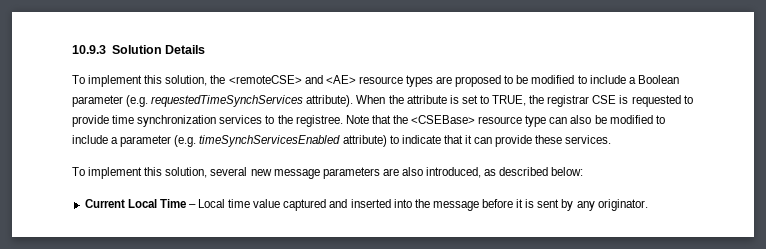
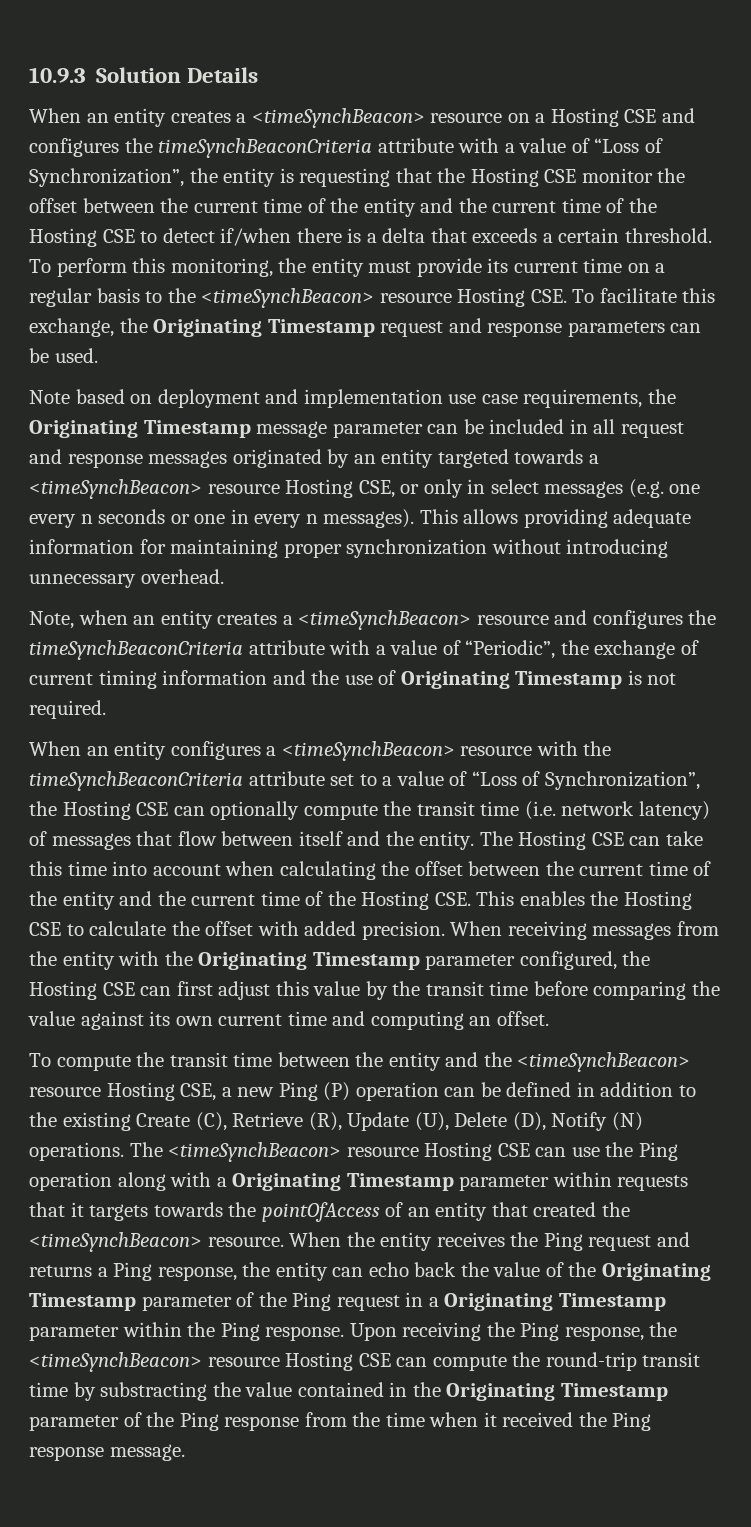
- To implement this solution, the <remoteCSE> and <AE> resource types are proposed to be modified to include a Boolean parameter (e.g. requestedTimeSynchServices attribute). When the attribute is set to TRUE, the registrar CSE is requested to provide time synchronization services to the registree. Note that the <CSEBase> resource type can also be modified to include a parameter (e.g. timeSynchServicesEnabled attribute) to indicate that it can provide these services.
- To implement this solution, several new message parameters are also introduced, as described below:
- Current Local Time – Local time value captured and inserted into the message before it is sent by any originator.
+ When an entity creates a <timeSynchBeacon> resource on a Hosting CSE and configures the timeSynchBeaconCriteria attribute with a value of “Loss of Synchronization”, the entity is requesting that the Hosting CSE monitor the offset between the current time of the entity and the current time of the Hosting CSE to detect if/when there is a delta that exceeds a certain threshold. To perform this monitoring, the entity must provide its current time on a regular basis to the <timeSynchBeacon> resource Hosting CSE. To facilitate this exchange, the Originating Timestamp request and response parameters can be used.
+ Note based on deployment and implementation use case requirements, the Originating Timestamp message parameter can be included in all request and response messages originated by an entity targeted towards a <timeSynchBeacon> resource Hosting CSE, or only in select messages (e.g. one every n seconds or one in every n messages). This allows providing adequate information for maintaining proper synchronization without introducing unnecessary overhead.
+ Note, when an entity creates a <timeSynchBeacon> resource and configures the timeSynchBeaconCriteria attribute with a value of “Periodic”, the exchange of current timing information and the use of Originating Timestamp is not required.
+ When an entity configures a <timeSynchBeacon> resource with the timeSynchBeaconCriteria attribute set to a value of “Loss of Synchronization”, the Hosting CSE can optionally compute the transit time (i.e. network latency) of messages that flow between itself and the entity. The Hosting CSE can take this time into account when calculating the offset between the current time of the entity and the current time of the Hosting CSE. This enables the Hosting CSE to calculate the offset with added precision. When receiving messages from the entity with the Originating Timestamp parameter configured, the Hosting CSE can first adjust this value by the transit time before comparing the value against its own current time and computing an offset.
+ To compute the transit time between the entity and the <timeSynchBeacon> resource Hosting CSE, a new Ping (P) operation can be defined in addition to the existing Create (C), Retrieve (R), Update (U), Delete (D), Notify (N) operations. The <timeSynchBeacon> resource Hosting CSE can use the Ping operation along with a Originating Timestamp parameter within requests that it targets towards the pointOfAccess of an entity that created the <timeSynchBeacon> resource. When the entity receives the Ping request and returns a Ping response, the entity can echo back the value of the Originating Timestamp parameter of the Ping request in a Originating Timestamp parameter within the Ping response. Upon receiving the Ping response, the <timeSynchBeacon> resource Hosting CSE can compute the round-trip transit time by substracting the value contained in the Originating Timestamp parameter of the Ping response from the time when it received the Ping response message.

